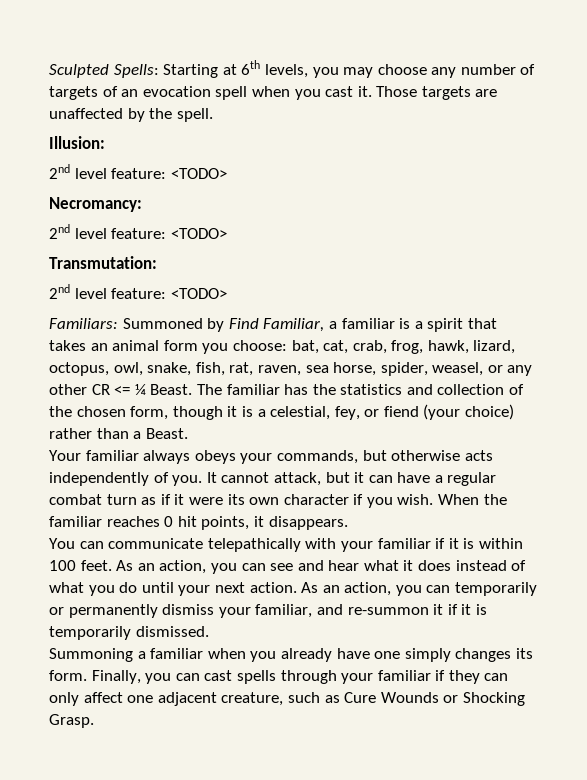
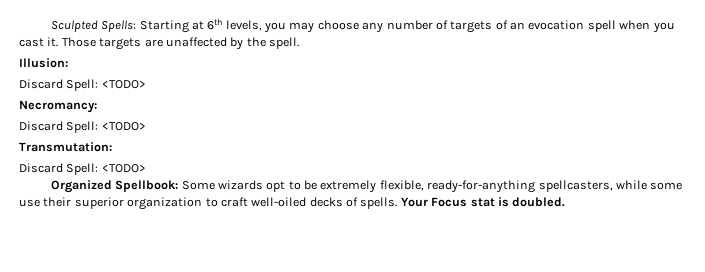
  Illusion:
- 2nd level feature: <TODO>
+ Discard Spell: <TODO>
  Necromancy:
- 2nd level feature: <TODO>
+ Discard Spell: <TODO>
  Transmutation:
- 2nd level feature: <TODO>
- Familiars: Summoned by Find Familiar, a familiar is a spirit that takes an animal form you choose: bat, cat, crab, frog, hawk, lizard, octopus, owl, snake, fish, rat, raven, sea horse, spider, weasel, or any other CR <= ¼ Beast. The familiar has the statistics and collection of the chosen form, though it is a celestial, fey, or fiend (your choice) rather than a Beast.
- Your familiar always obeys your commands, but otherwise acts independently of you. It cannot attack, but it can have a regular combat turn as if it were its own character if you wish. When the familiar reaches 0 hit points, it disappears.
- You can communicate telepathically with your familiar if it is within 100 feet. As an action, you can see and hear what it does instead of what you do until your next action. As an action, you can temporarily or permanently dismiss your familiar, and re-summon it if it is temporarily dismissed.
- Summoning a familiar when you already have one simply changes its form. Finally, you can cast spells through your familiar if they can only affect one adjacent creature, such as Cure Wounds or Shocking Grasp.
+ Discard Spell: <TODO>
+ Organized Spellbook: Some wizards opt to be extremely flexible, ready-for-anything spellcasters, while some use their superior organization to craft well-oiled decks of spells. Your Focus stat is doubled.

